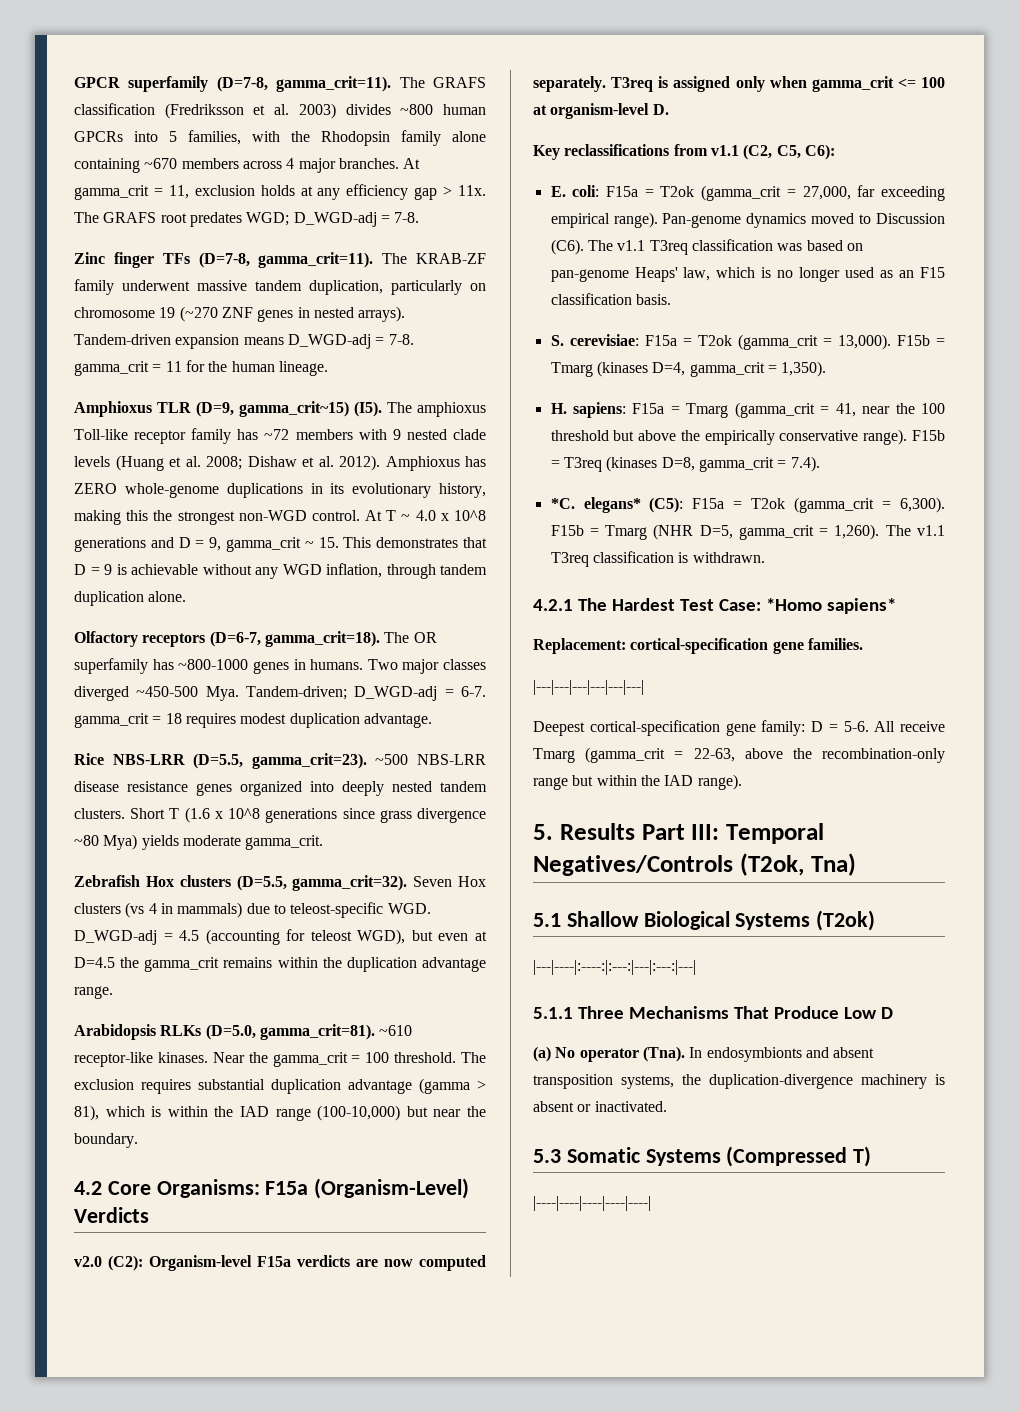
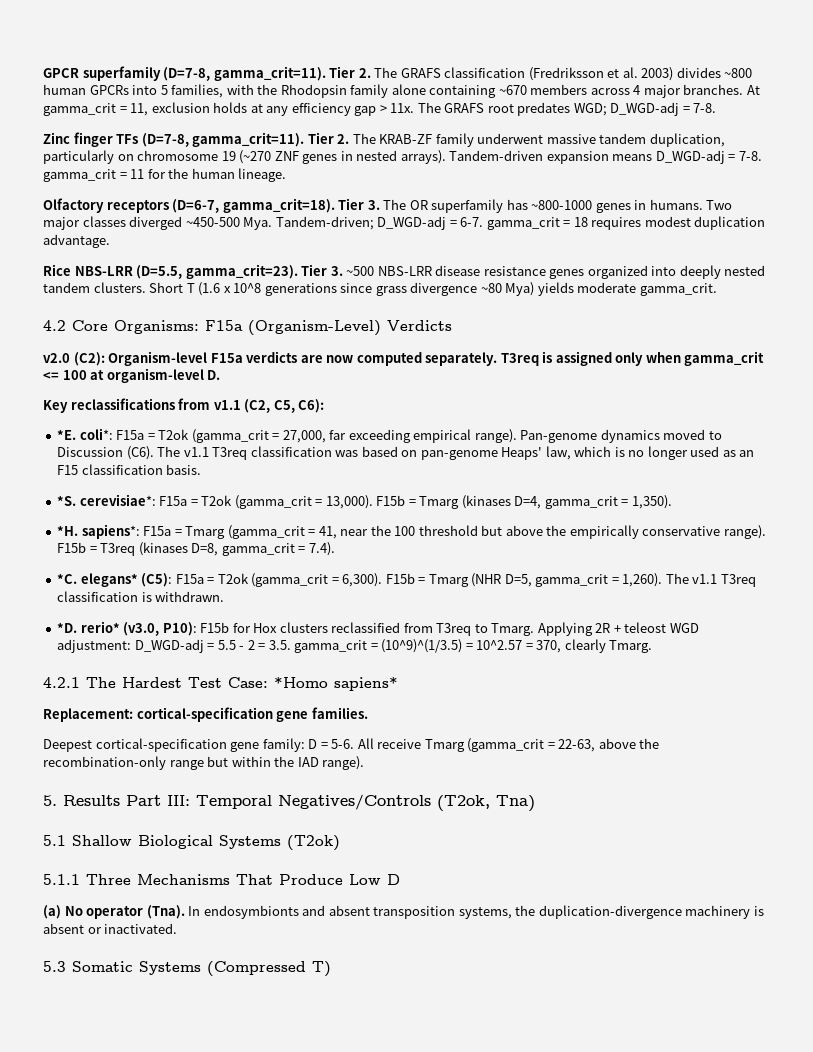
- The GRAFS classification (Fredriksson et al. 2003) divides ~800 human GPCRs into 5 families, with the Rhodopsin family alone containing ~670 members across 4 major branches.
+ Tier 2. The GRAFS classification (Fredriksson et al. 2003) divides ~800 human GPCRs into 5 families, with the Rhodopsin family alone containing ~670 members across 4 major branches.
- The KRAB-ZF family underwent massive tandem duplication, particularly on chromosome 19 (~270 ZNF genes in nested arrays).
+ Tier 2. The KRAB-ZF family underwent massive tandem duplication, particularly on chromosome 19 (~270 ZNF genes in nested arrays).
- Amphioxus TLR (D=9, gamma_crit~15) (I5). The amphioxus Toll-like receptor family has ~72 members with 9 nested clade levels (Huang et al. 2008; Dishaw et al. 2012). Amphioxus has ZERO whole-genome duplications in its evolutionary history, making this the strongest non-WGD control. At T ~ 4.0 x 10^8 generations and D = 9, gamma_crit ~ 15. This demonstrates that D = 9 is achievable without any WGD inflation, through tandem duplication alone.
- The OR superfamily has ~800-1000 genes in humans.
+ Tier 3. The OR superfamily has ~800-1000 genes in humans.
- ~500 NBS-LRR disease resistance genes organized into deeply nested tandem clusters.
+ Tier 3. ~500 NBS-LRR disease resistance genes organized into deeply nested tandem clusters.
- Zebrafish Hox clusters (D=5.5, gamma_crit=32). Seven Hox clusters (vs 4 in mammals) due to teleost-specific WGD. D_WGD-adj = 4.5 (accounting for teleost WGD), but even at D=4.5 the gamma_crit remains within the duplication advantage range.
- Arabidopsis RLKs (D=5.0, gamma_crit=81). ~610 receptor-like kinases. Near the gamma_crit = 100 threshold. The exclusion requires substantial duplication advantage (gamma > 81), which is within the IAD range (100-10,000) but near the boundary.
- E. coli: F15a = T2ok (gamma_crit = 27,000, far exceeding empirical range).
+ *E. coli*: F15a = T2ok (gamma_crit = 27,000, far exceeding empirical range).
- S. cerevisiae: F15a = T2ok (gamma_crit = 13,000).
+ *S. cerevisiae*: F15a = T2ok (gamma_crit = 13,000).
- H. sapiens: F15a = Tmarg (gamma_crit = 41, near the 100 threshold but above the empirically conservative range).
+ *H. sapiens*: F15a = Tmarg (gamma_crit = 41, near the 100 threshold but above the empirically conservative range).
+ *D. rerio* (v3.0, P10): F15b for Hox clusters reclassified from T3req to Tmarg. Applying 2R + teleost WGD adjustment: D_WGD-adj = 5.5 - 2 = 3.5. gamma_crit = (10^9)^(1/3.5) = 10^2.57 = 370, clearly Tmarg.
- |---|---|---|---|---|---|
- |---|----|:----:|:---:|---|:---:|---|
- |----|----|----|----|----|

